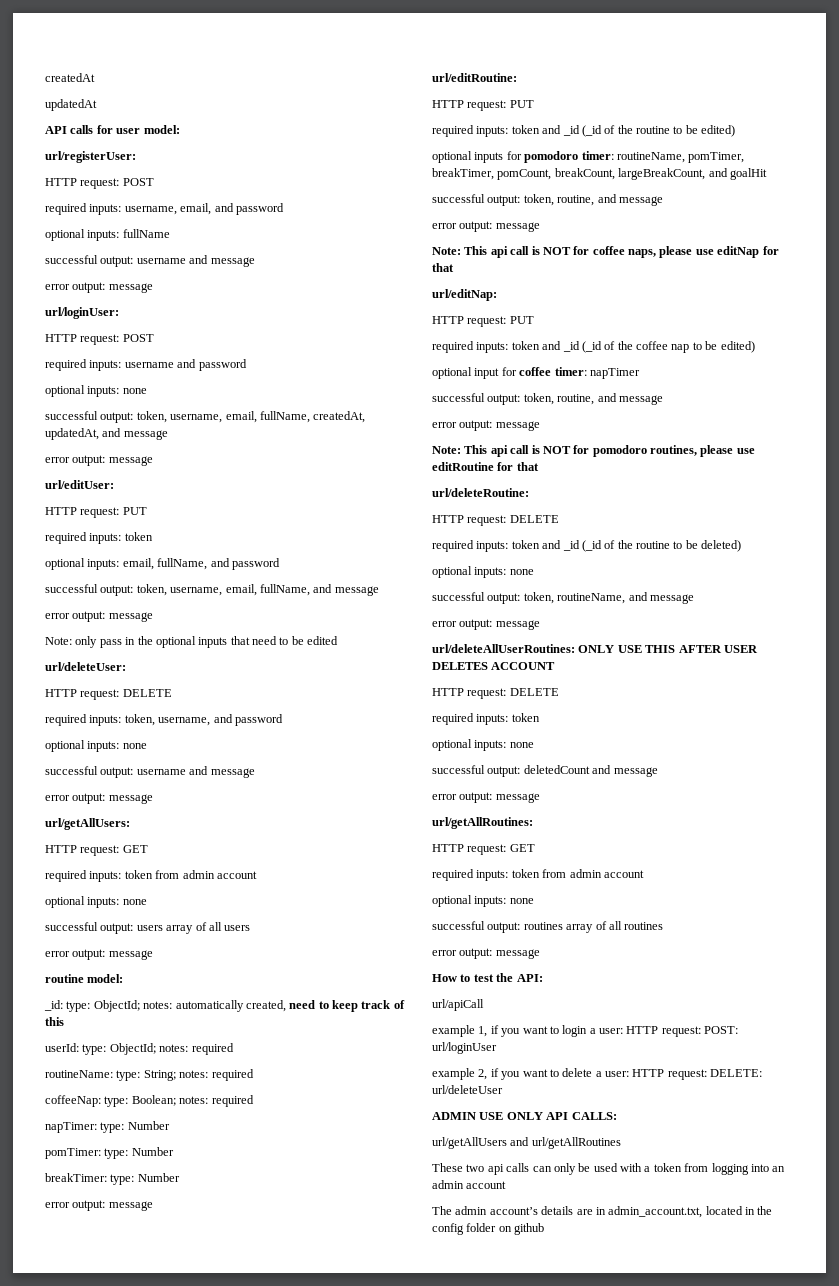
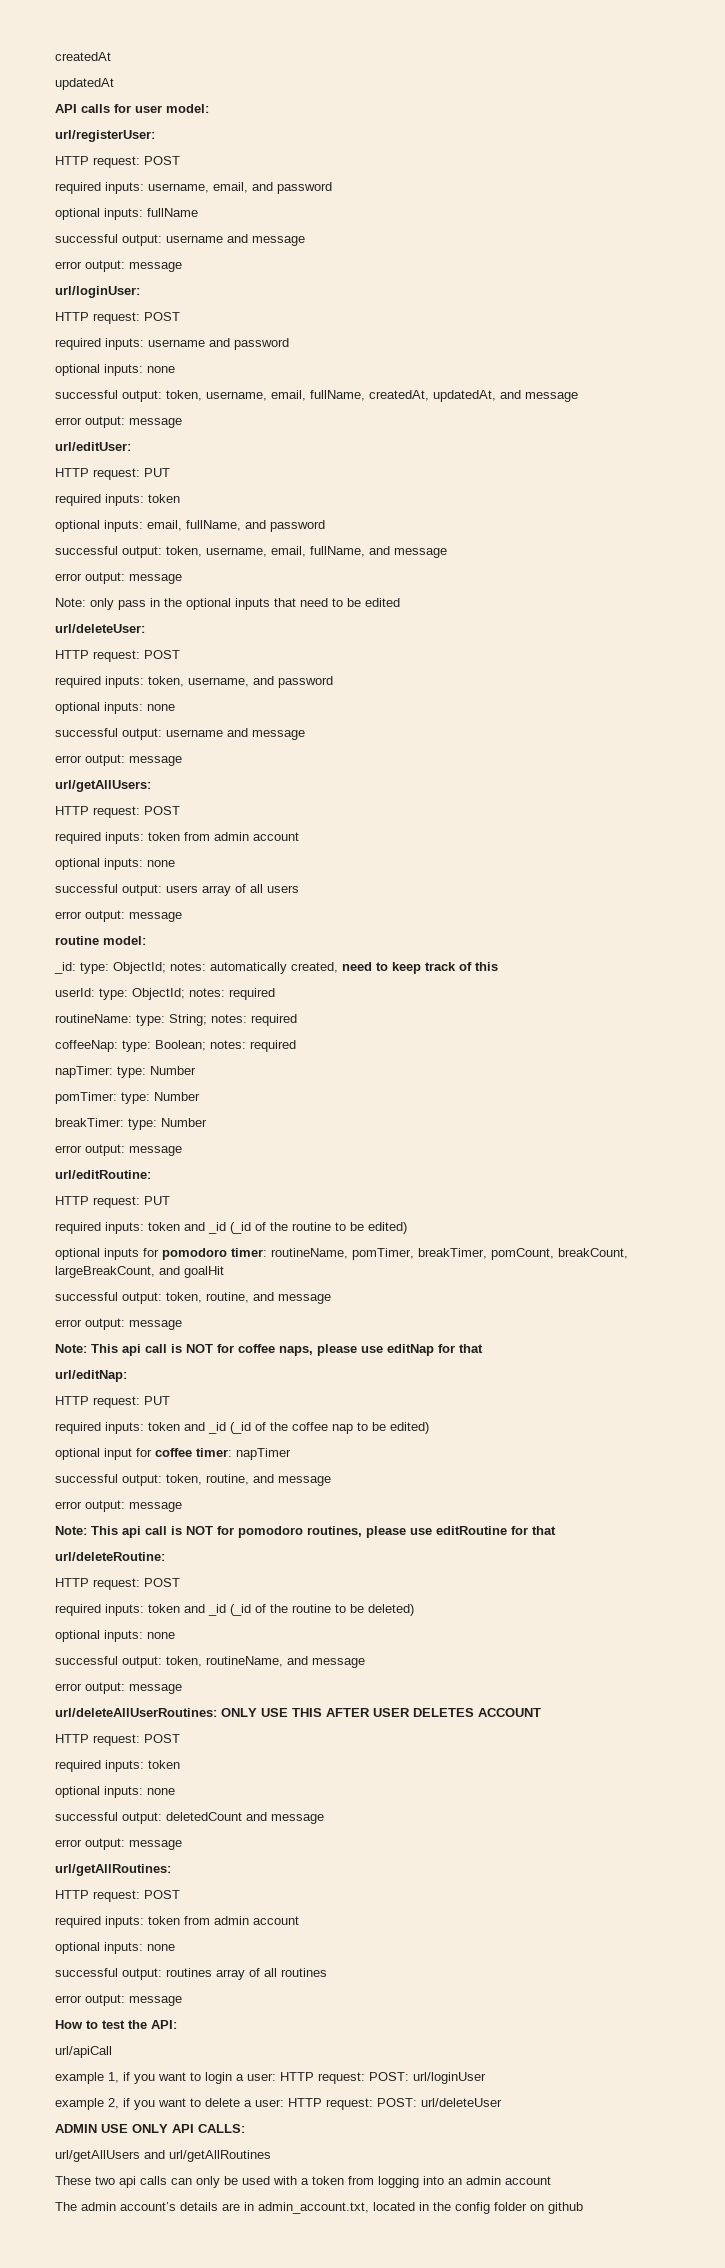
  url/deleteUser:
- HTTP request: DELETE
+ HTTP request: POST
  url/getAllUsers:
- HTTP request: GET
+ HTTP request: POST
  url/deleteRoutine:
- HTTP request: DELETE
+ HTTP request: POST
  url/deleteAllUserRoutines: ONLY USE THIS AFTER USER DELETES ACCOUNT
- HTTP request: DELETE
+ HTTP request: POST
  url/getAllRoutines:
- HTTP request: GET
+ HTTP request: POST
- example 2, if you want to delete a user: HTTP request: DELETE: url/deleteUser
+ example 2, if you want to delete a user: HTTP request: POST: url/deleteUser

